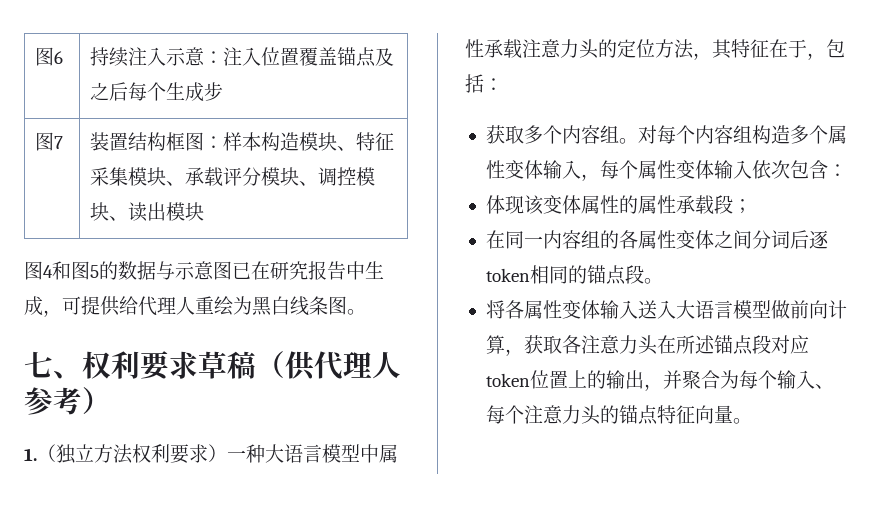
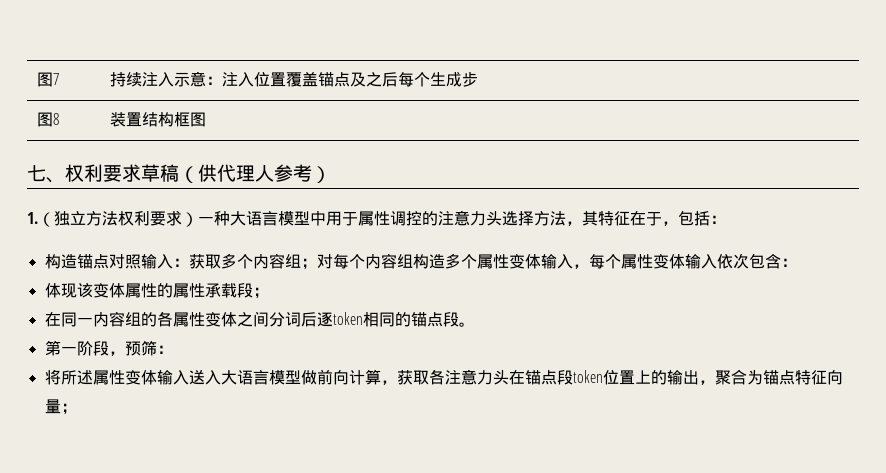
- 图6 | 持续注入示意：注入位置覆盖锚点及之后每个生成步
+ 图7 | 持续注入示意：注入位置覆盖锚点及之后每个生成步
- 图7 | 装置结构框图：样本构造模块、特征采集模块、承载评分模块、调控模块、读出模块
- 图4和图5的数据与示意图已在研究报告中生成，可提供给代理人重绘为黑白线条图。
+ 图8 | 装置结构框图
- 1.（独立方法权利要求）一种大语言模型中属性承载注意力头的定位方法，其特征在于，包括：
+ 1.（独立方法权利要求）一种大语言模型中用于属性调控的注意力头选择方法，其特征在于，包括：
- 获取多个内容组。对每个内容组构造多个属性变体输入，每个属性变体输入依次包含：
+ 构造锚点对照输入：获取多个内容组；对每个内容组构造多个属性变体输入，每个属性变体输入依次包含：
+ 第一阶段，预筛：
- 将各属性变体输入送入大语言模型做前向计算，获取各注意力头在所述锚点段对应token位置上的输出，并聚合为每个输入、每个注意力头的锚点特征向量。
+ 将所述属性变体输入送入大语言模型做前向计算，获取各注意力头在锚点段token位置上的输出，聚合为锚点特征向量；

